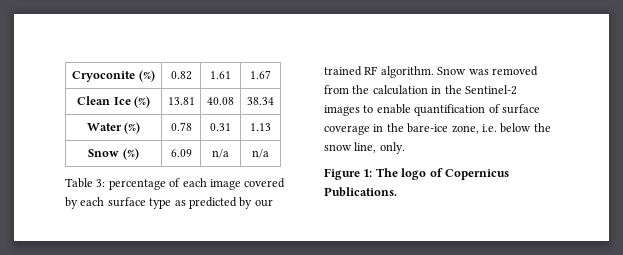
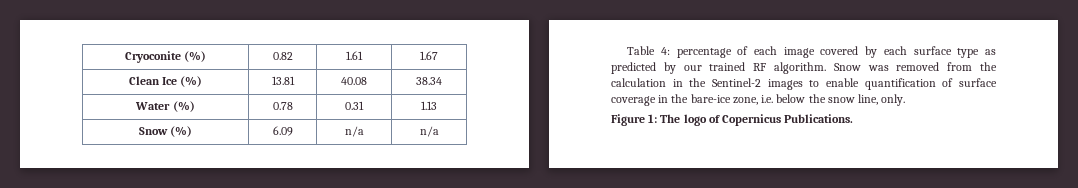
- Table 3: percentage of each image covered by each surface type as predicted by our trained RF algorithm.
+ Table 4: percentage of each image covered by each surface type as predicted by our trained RF algorithm.

